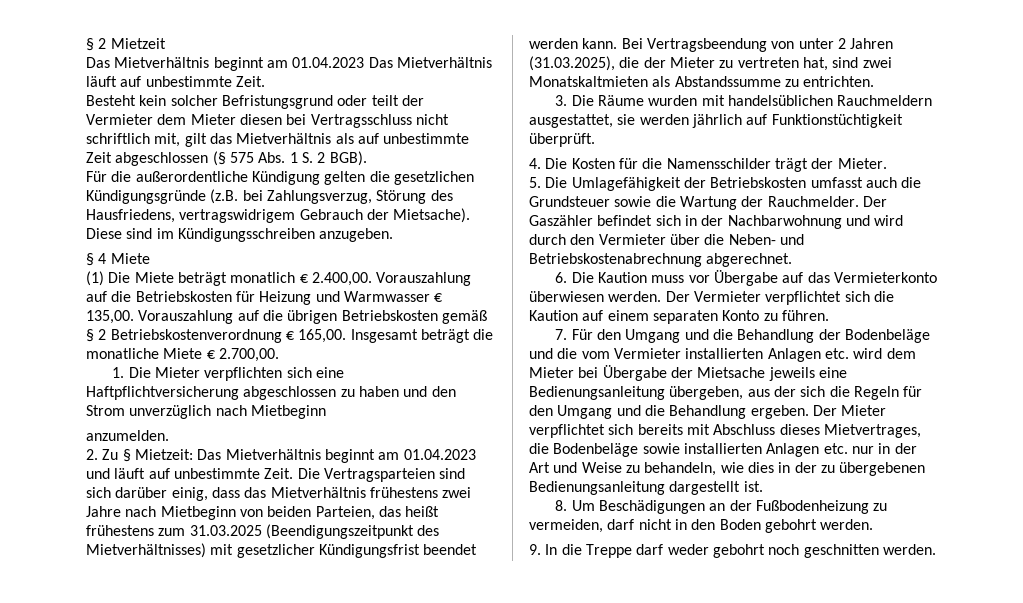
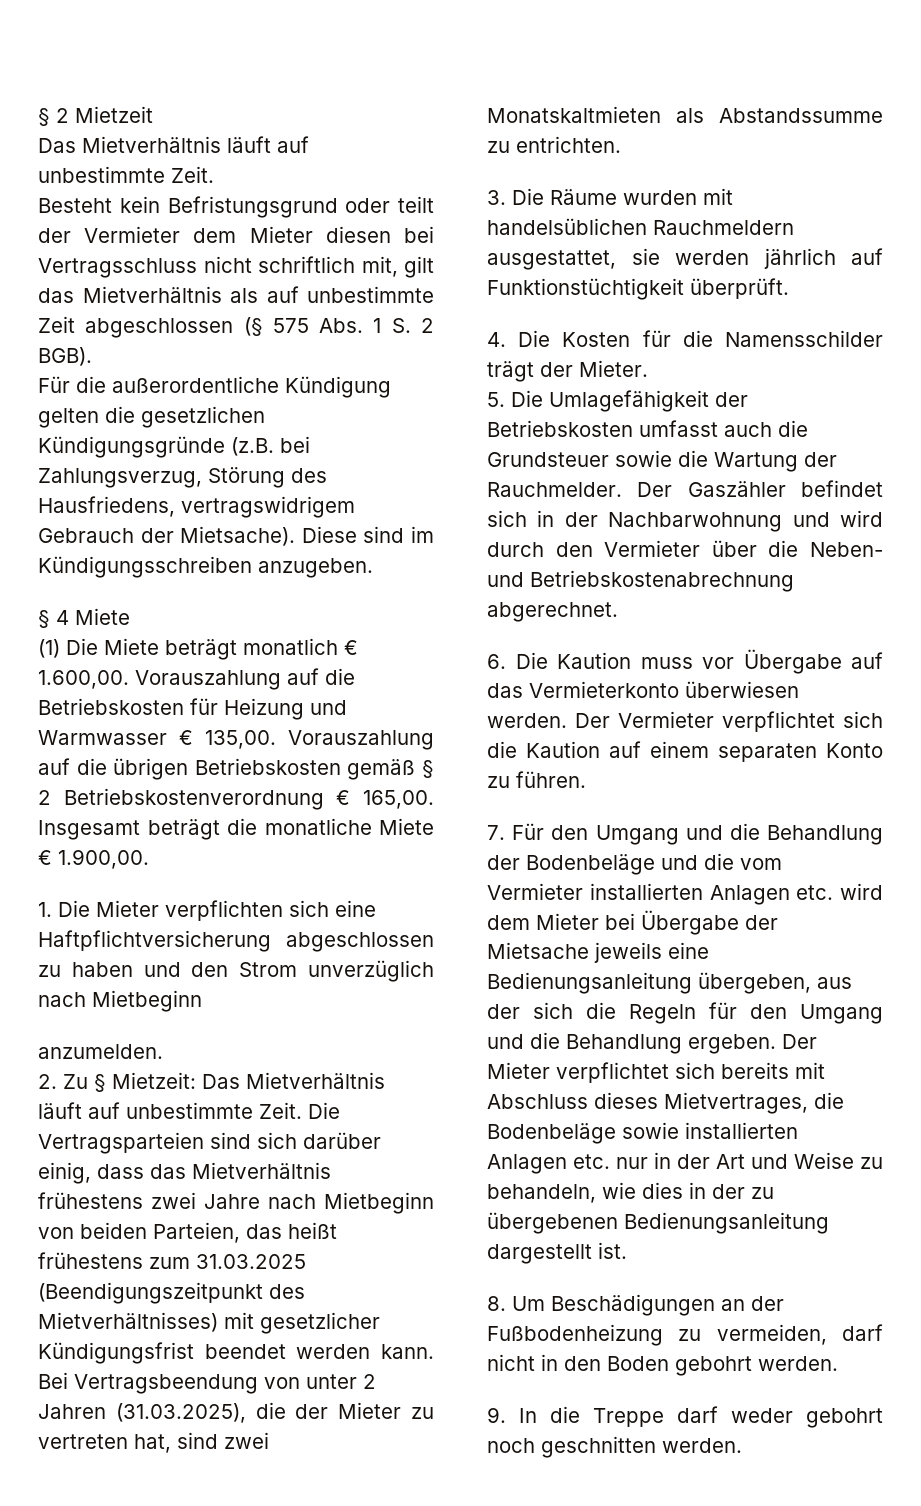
  § 2 Mietzeit
- Das Mietverhältnis beginnt am 01.04.2023 Das Mietverhältnis läuft auf unbestimmte Zeit.
+ Das Mietverhältnis läuft auf unbestimmte Zeit.
- Besteht kein solcher Befristungsgrund oder teilt der Vermieter dem Mieter diesen bei Vertragsschluss nicht schriftlich mit, gilt das Mietverhältnis als auf unbestimmte Zeit abgeschlossen (§ 575 Abs. 1 S. 2 BGB).
+ Besteht kein Befristungsgrund oder teilt der Vermieter dem Mieter diesen bei Vertragsschluss nicht schriftlich mit, gilt das Mietverhältnis als auf unbestimmte Zeit abgeschlossen (§ 575 Abs. 1 S. 2 BGB).
- (1) Die Miete beträgt monatlich € 2.400,00. Vorauszahlung auf die Betriebskosten für Heizung und Warmwasser € 135,00.
+ (1) Die Miete beträgt monatlich € 1.600,00. Vorauszahlung auf die Betriebskosten für Heizung und Warmwasser € 135,00.
- Insgesamt beträgt die monatliche Miete € 2.700,00.
+ Insgesamt beträgt die monatliche Miete € 1.900,00.
- 2. Zu § Mietzeit: Das Mietverhältnis beginnt am 01.04.2023 und läuft auf unbestimmte Zeit.
+ 2. Zu § Mietzeit: Das Mietverhältnis läuft auf unbestimmte Zeit.

